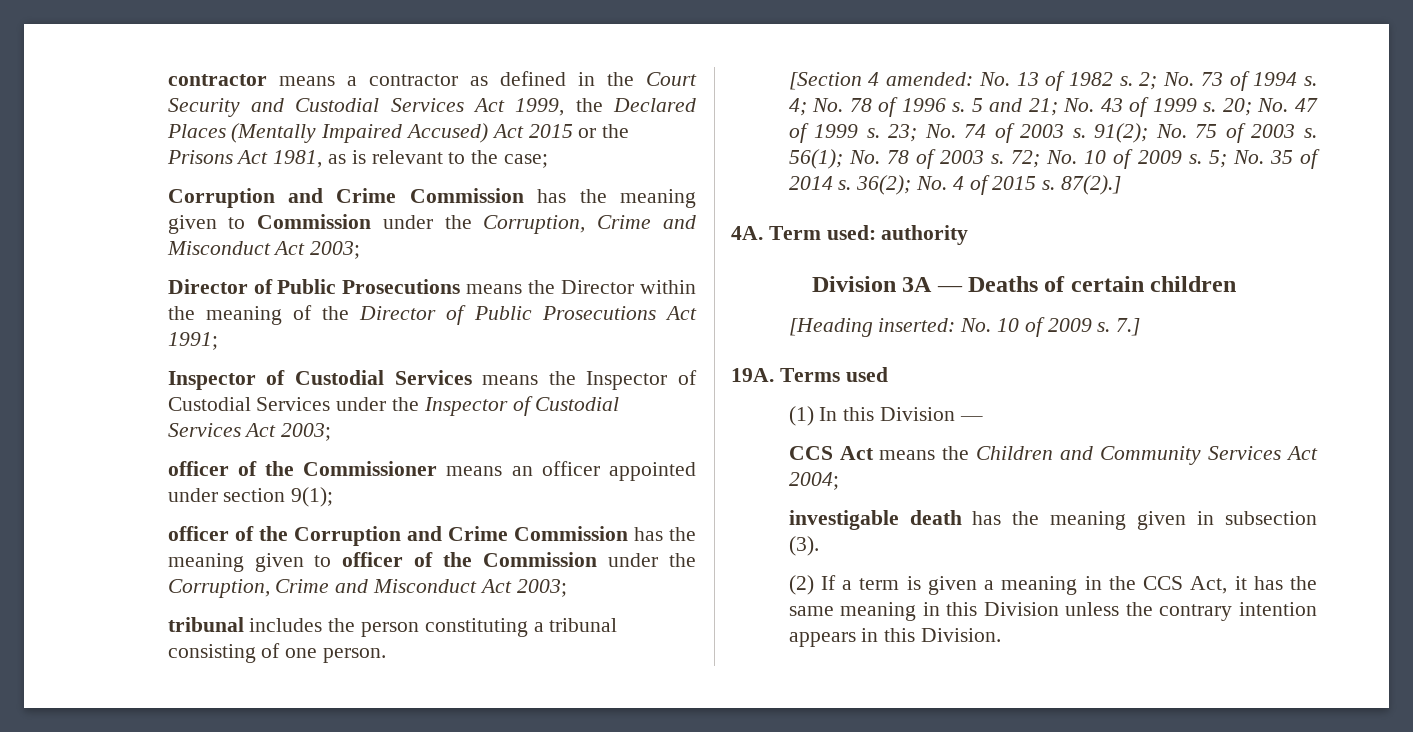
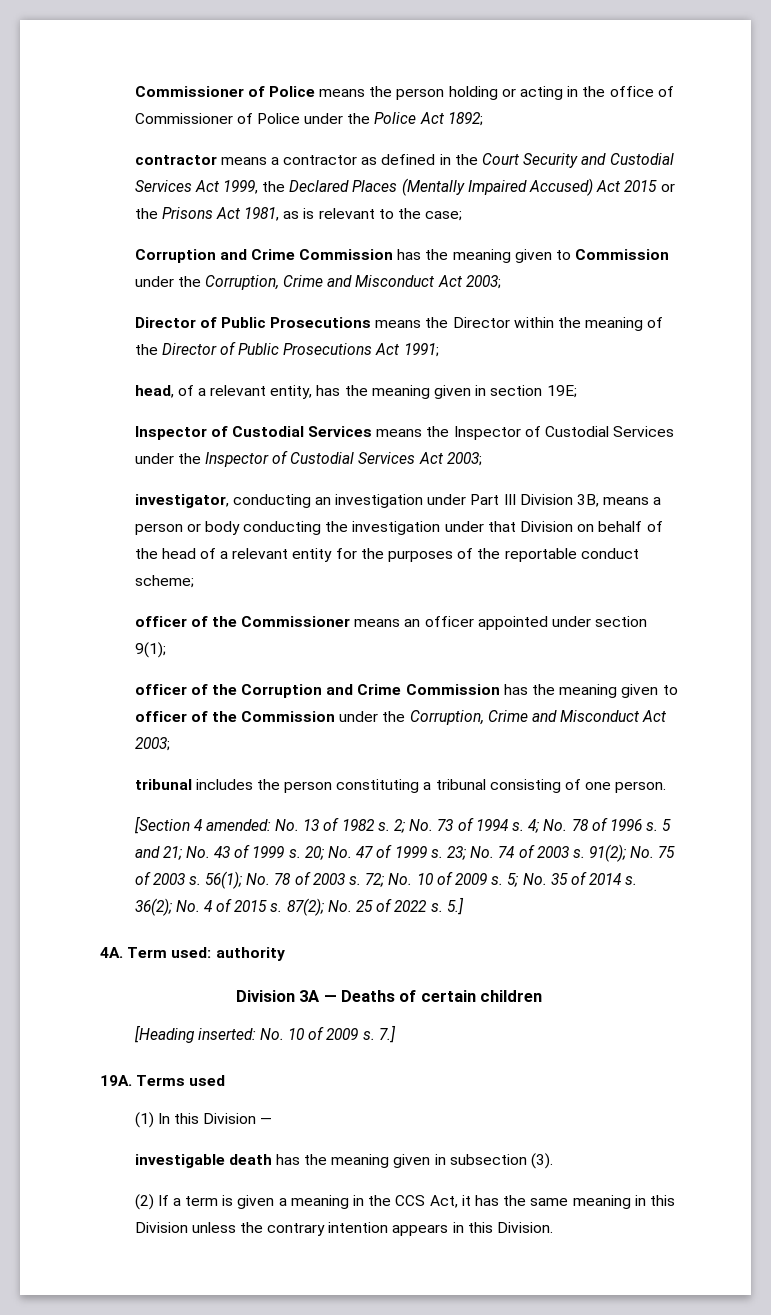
+ Commissioner of Police means the person holding or acting in the office of Commissioner of Police under the Police Act 1892;
+ head, of a relevant entity, has the meaning given in section 19E;
+ investigator, conducting an investigation under Part III Division 3B, means a person or body conducting the investigation under that Division on behalf of the head of a relevant entity for the purposes of the reportable conduct scheme;
- 87(2).]
+ 87(2); No. 25 of 2022 s. 5.]
- CCS Act means the Children and Community Services Act 2004;

